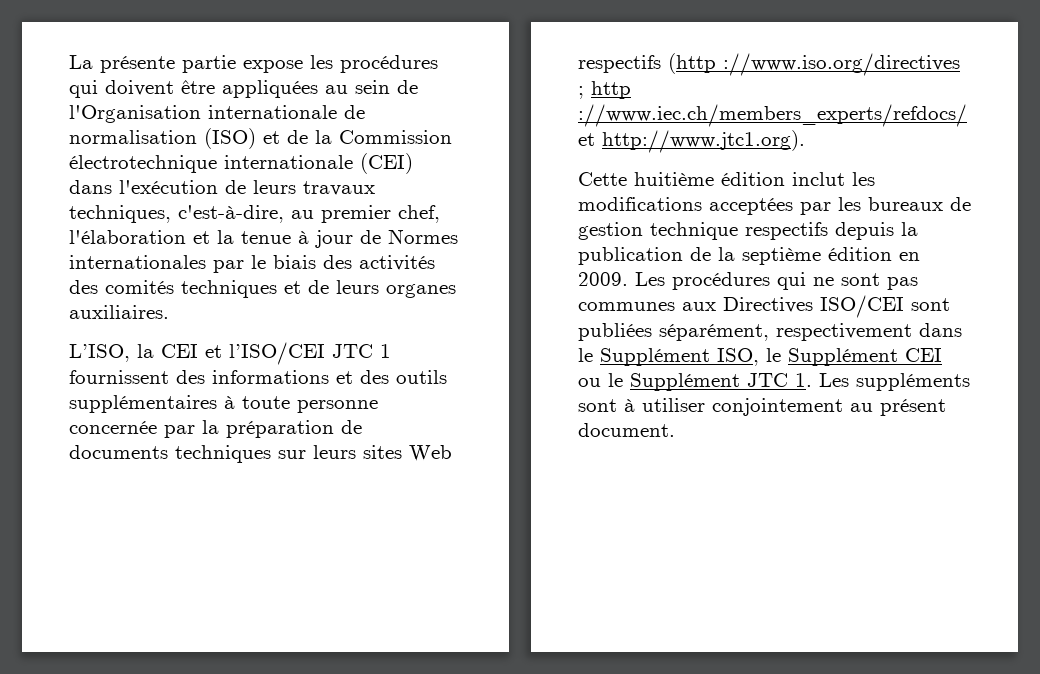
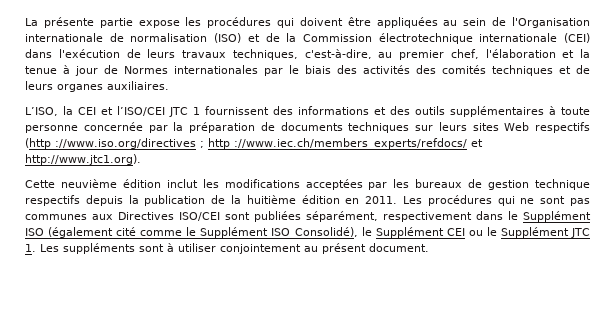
- Cette huitième édition inclut les modifications acceptées par les bureaux de gestion technique respectifs depuis la publication de la septième édition en 2009.
+ Cette neuvième édition inclut les modifications acceptées par les bureaux de gestion technique respectifs depuis la publication de la huitième édition en 2011.
- Les procédures qui ne sont pas communes aux Directives ISO/CEI sont publiées séparément, respectivement dans le Supplément ISO, le Supplément CEI ou le Supplément JTC 1. Les suppléments sont à utiliser conjointement au présent document.
+ Les procédures qui ne sont pas communes aux Directives ISO/CEI sont publiées séparément, respectivement dans le Supplément ISO (également cité comme le Supplément ISO Consolidé), le Supplément CEI ou le Supplément JTC 1. Les suppléments sont à utiliser conjointement au présent document.

